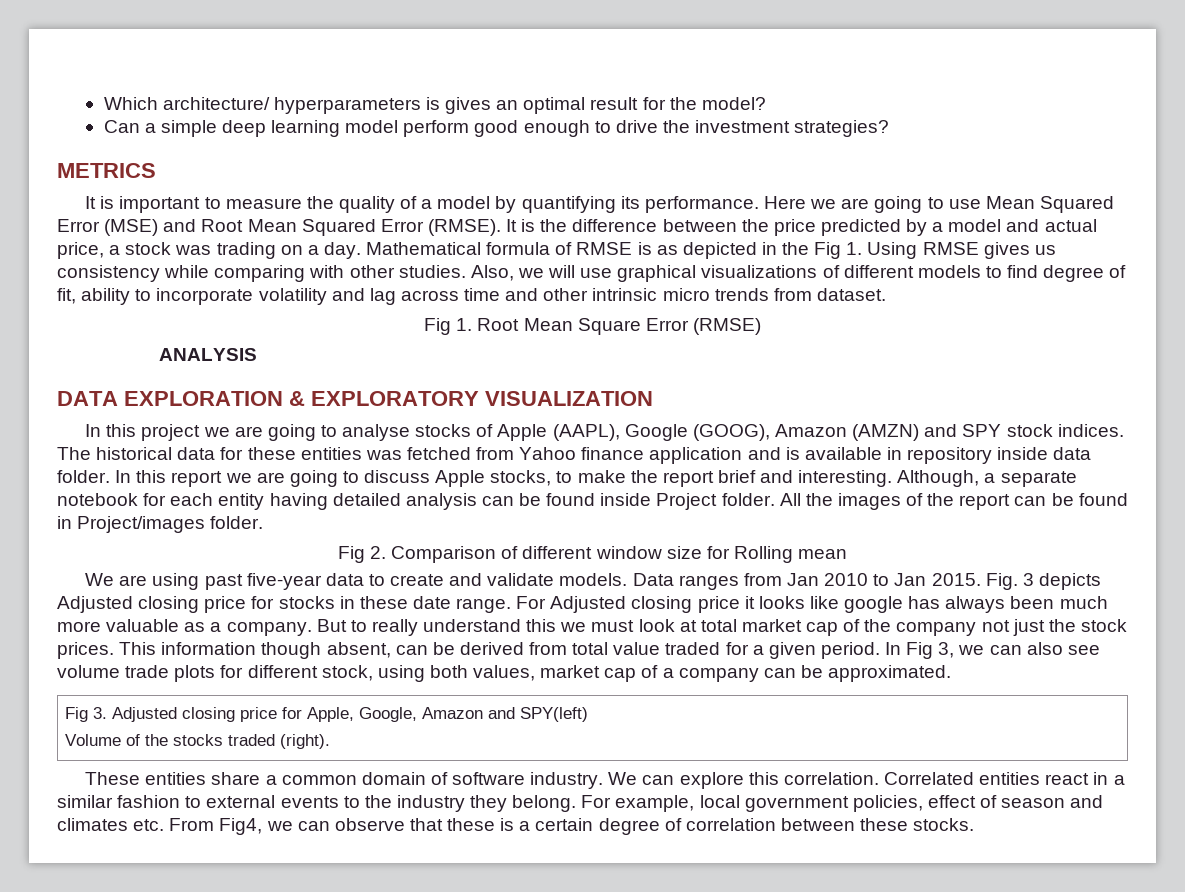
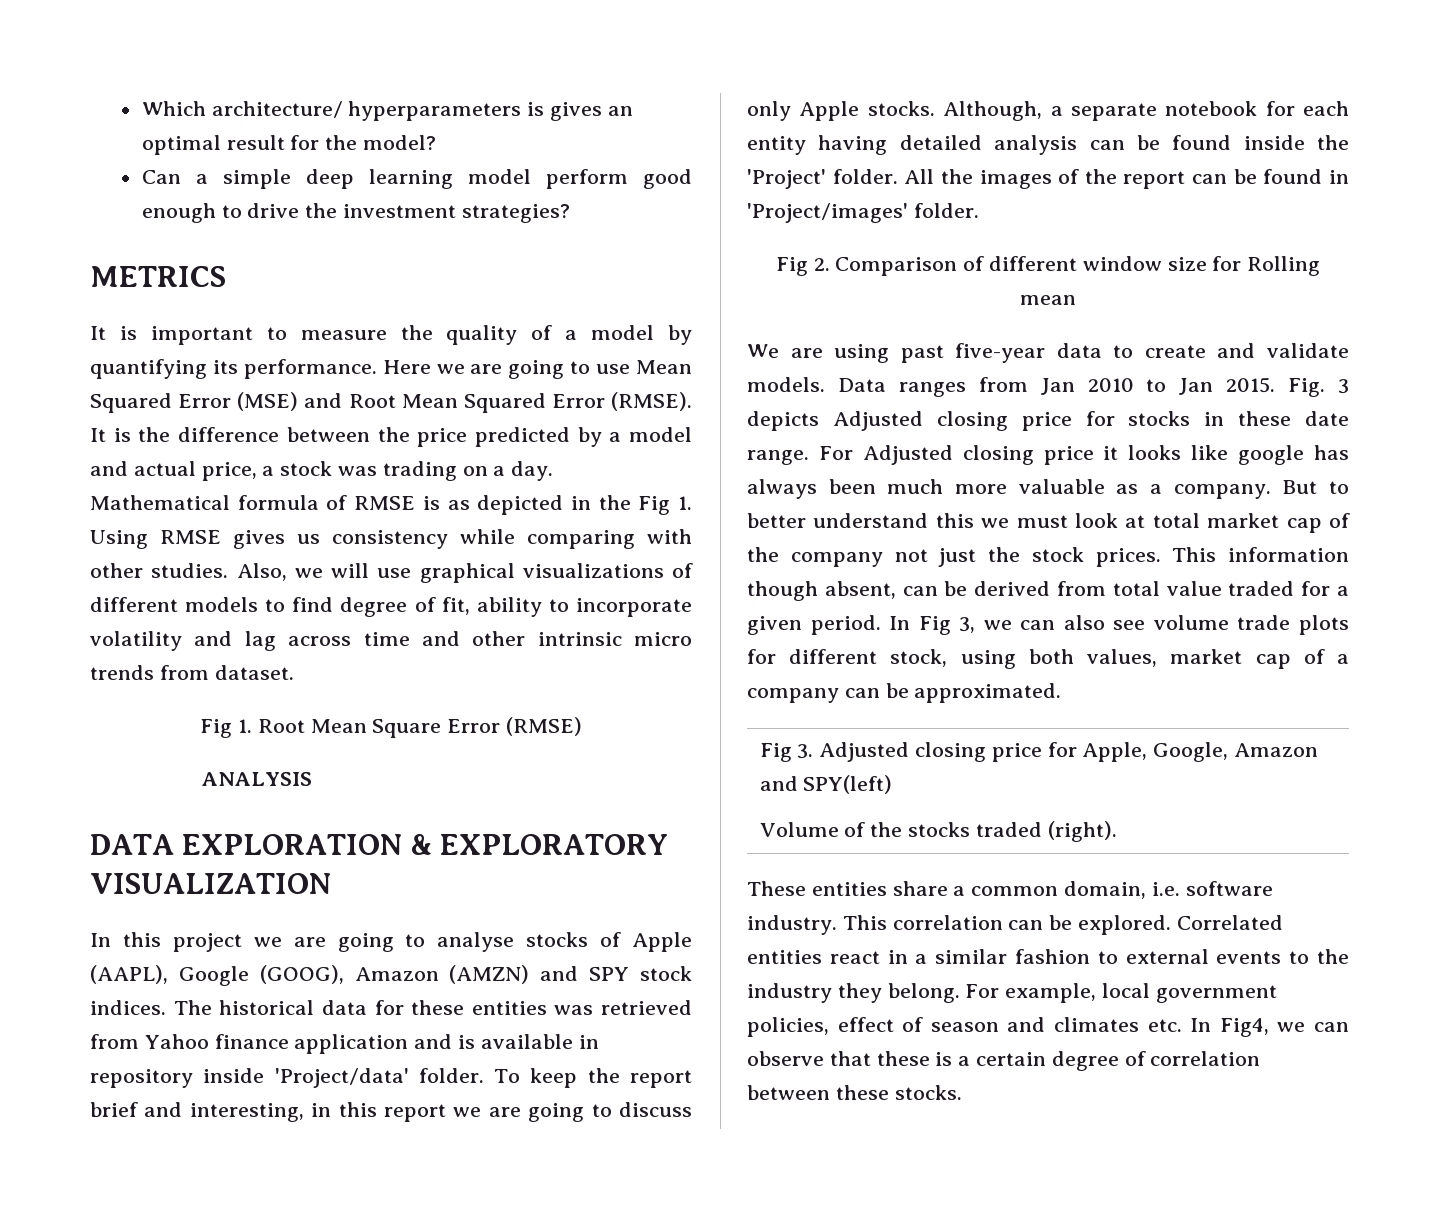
- The historical data for these entities was fetched from Yahoo finance application and is available in repository inside data folder. In this report we are going to discuss Apple stocks, to make the report brief and interesting.
+ The historical data for these entities was retrieved from Yahoo finance application and is available in repository inside 'Project/data' folder. To keep the report brief and interesting, in this report we are going to discuss only Apple stocks.
- Although, a separate notebook for each entity having detailed analysis can be found inside Project folder.
+ Although, a separate notebook for each entity having detailed analysis can be found inside the 'Project' folder.
- All the images of the report can be found in Project/images folder.
+ All the images of the report can be found in 'Project/images' folder.
- But to really understand this we must look at total market cap of the company not just the stock prices.
+ But to better understand this we must look at total market cap of the company not just the stock prices.
- These entities share a common domain of software industry. We can explore this correlation.
+ These entities share a common domain, i.e. software industry. This correlation can be explored.
- For example, local government policies, effect of season and climates etc. From Fig4, we can observe that these is a certain degree of correlation between these stocks.
+ For example, local government policies, effect of season and climates etc. In Fig4, we can observe that these is a certain degree of correlation between these stocks.

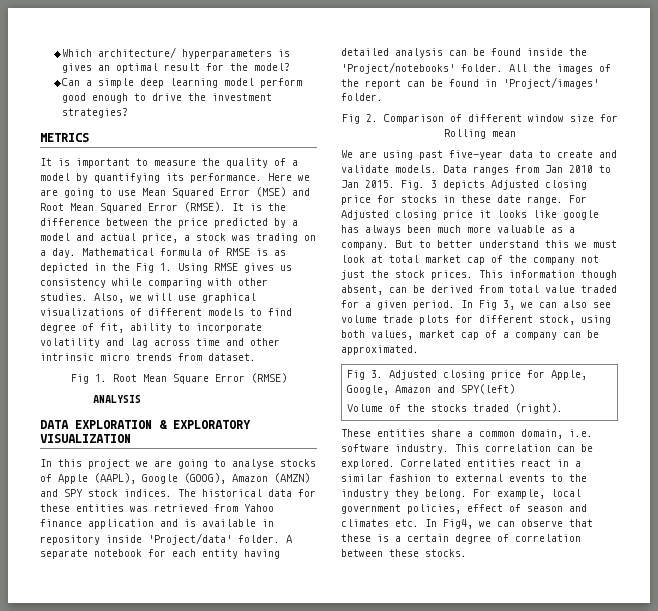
- To keep the report brief and interesting, in this report we are going to discuss only Apple stocks. Although, a separate notebook for each entity having detailed analysis can be found inside the 'Project' folder.
+ A separate notebook for each entity having detailed analysis can be found inside the 'Project/notebooks' folder.

